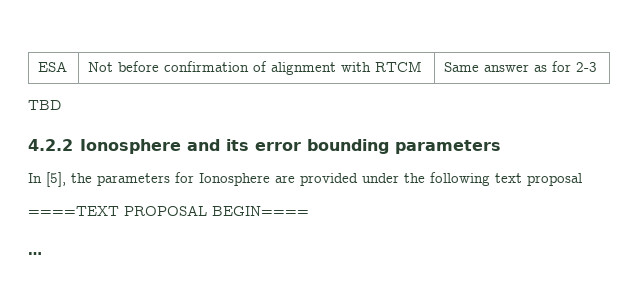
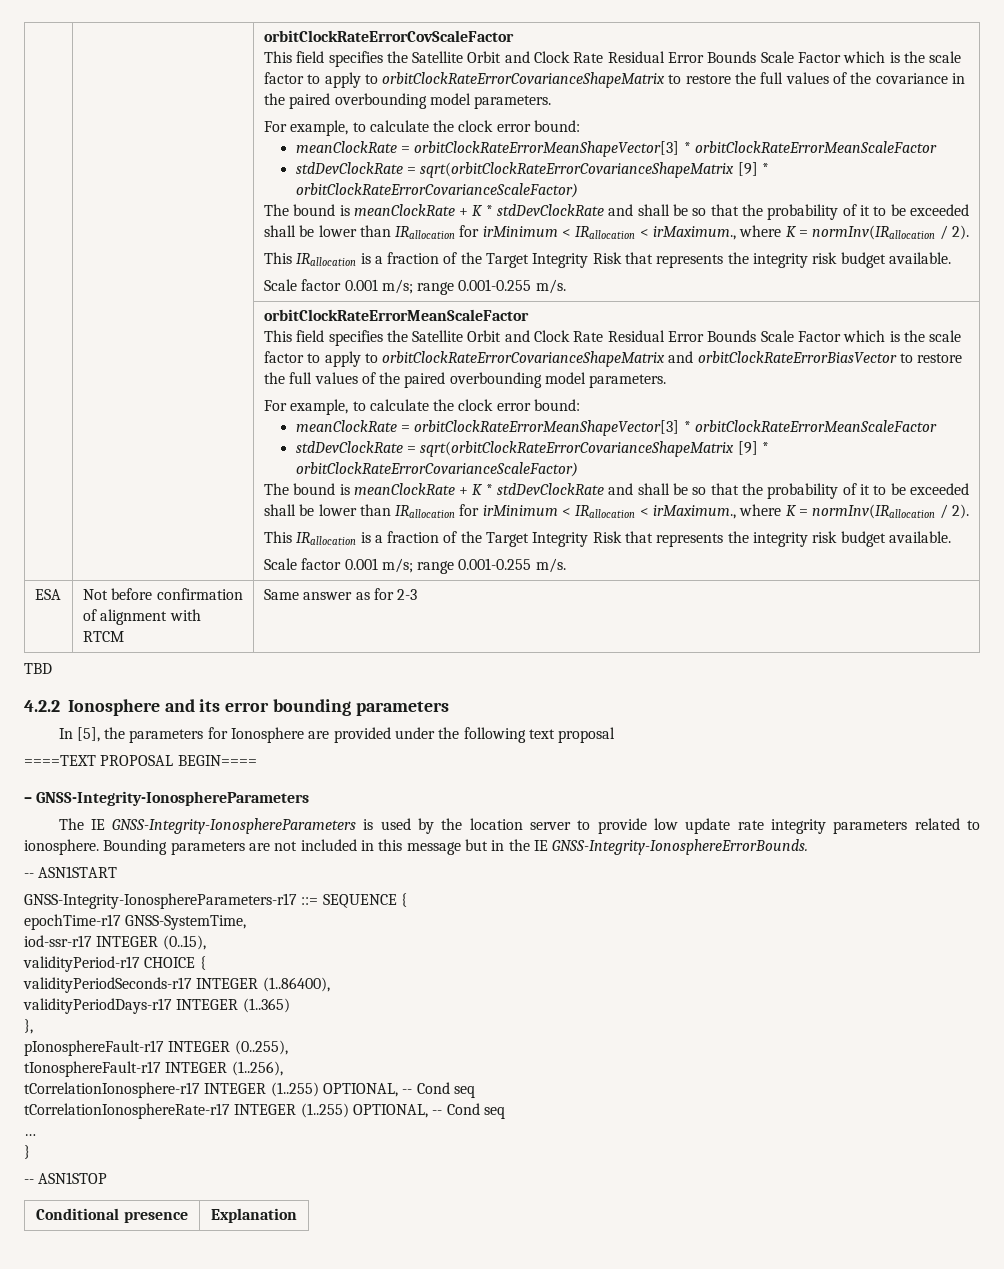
+ orbitClockRateErrorCovScaleFactor
+ This field specifies the Satellite Orbit and Clock Rate Residual Error Bounds Scale Factor which is the scale factor to apply to orbitClockRateErrorCovarianceShapeMatrix to restore the full values of the covariance in the paired overbounding model parameters.
+ For example, to calculate the clock error bound:
+ meanClockRate = orbitClockRateErrorMeanShapeVector[3] * orbitClockRateErrorMeanScaleFactor
+ stdDevClockRate = sqrt(orbitClockRateErrorCovarianceShapeMatrix [9] * orbitClockRateErrorCovarianceScaleFactor)
+ The bound is meanClockRate + K * stdDevClockRate and shall be so that the probability of it to be exceeded shall be lower than IRallocation for irMinimum < IRallocation < irMaximum., where K = normInv(IRallocation / 2).
+ This IRallocation is a fraction of the Target Integrity Risk that represents the integrity risk budget available.
+ Scale factor 0.001 m/s; range 0.001-0.255 m/s.
+ | | orbitClockRateErrorMeanScaleFactor
+ This field specifies the Satellite Orbit and Clock Rate Residual Error Bounds Scale Factor which is the scale factor to apply to orbitClockRateErrorCovarianceShapeMatrix and orbitClockRateErrorBiasVector to restore the full values of the paired overbounding model parameters.
+ For example, to calculate the clock error bound:
+ meanClockRate = orbitClockRateErrorMeanShapeVector[3] * orbitClockRateErrorMeanScaleFactor
+ stdDevClockRate = sqrt(orbitClockRateErrorCovarianceShapeMatrix [9] * orbitClockRateErrorCovarianceScaleFactor)
+ The bound is meanClockRate + K * stdDevClockRate and shall be so that the probability of it to be exceeded shall be lower than IRallocation for irMinimum < IRallocation < irMaximum., where K = normInv(IRallocation / 2).
+ This IRallocation is a fraction of the Target Integrity Risk that represents the integrity risk budget available.
+ Scale factor 0.001 m/s; range 0.001-0.255 m/s.
+ – GNSS-Integrity-IonosphereParameters
+ The IE GNSS-Integrity-IonosphereParameters is used by the location server to provide low update rate integrity parameters related to ionosphere. Bounding parameters are not included in this message but in the IE GNSS-Integrity-IonosphereErrorBounds.
+ -- ASN1START
+ GNSS-Integrity-IonosphereParameters-r17 ::= SEQUENCE {
+ epochTime-r17 GNSS-SystemTime,
+ iod-ssr-r17 INTEGER (0..15),
+ validityPeriod-r17 CHOICE {
+ validityPeriodSeconds-r17 INTEGER (1..86400),
+ validityPeriodDays-r17 INTEGER (1..365)
+ },
+ pIonosphereFault-r17 INTEGER (0..255),
+ tIonosphereFault-r17 INTEGER (1..256),
+ tCorrelationIonosphere-r17 INTEGER (1..255) OPTIONAL, -- Cond seq
+ tCorrelationIonosphereRate-r17 INTEGER (1..255) OPTIONAL, -- Cond seq
  …
+ }
+ -- ASN1STOP
+ Conditional presence | Explanation

